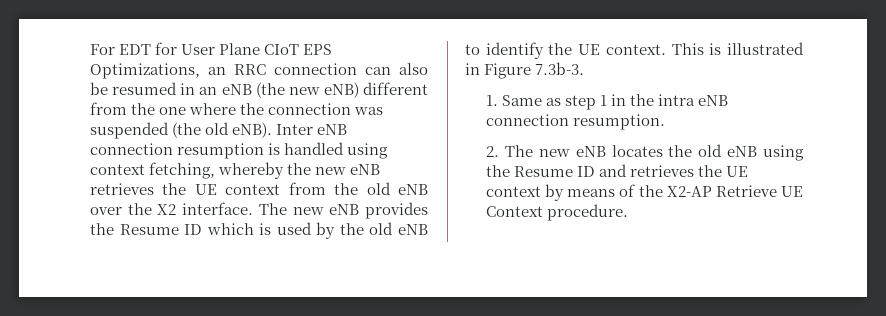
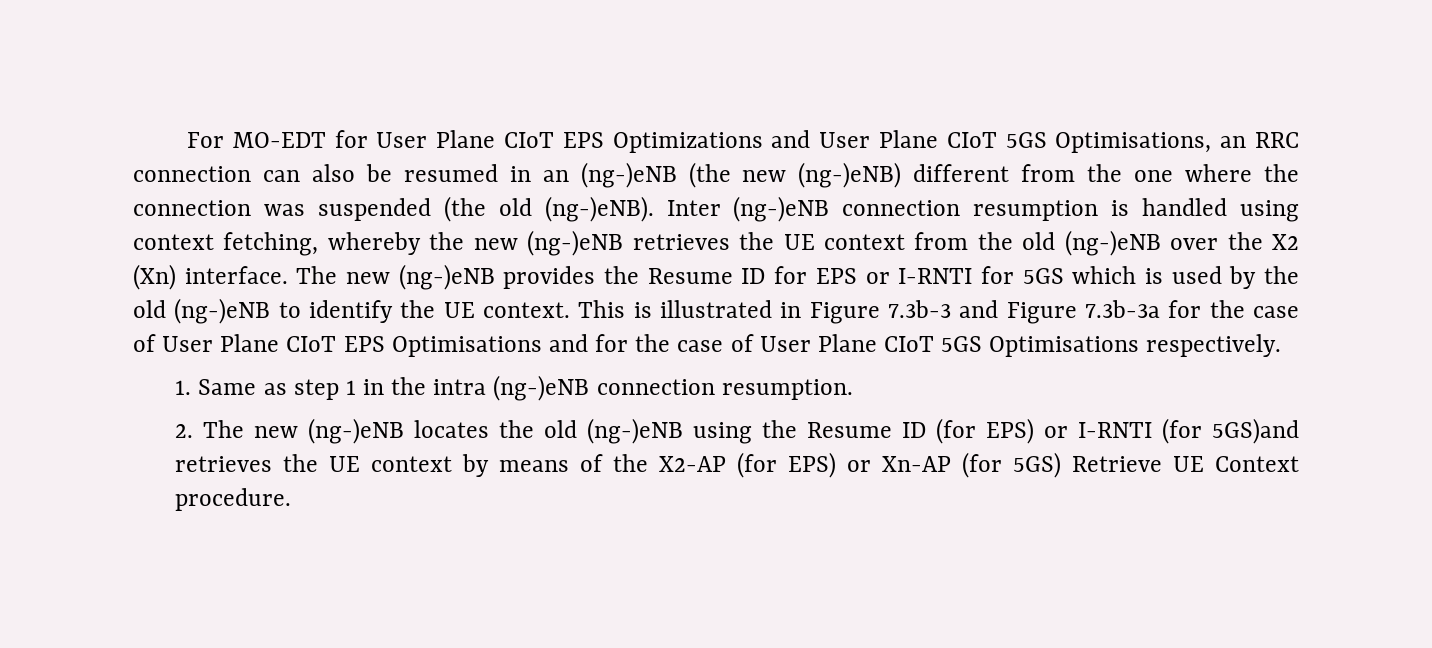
- For EDT for User Plane CIoT EPS Optimizations, an RRC connection can also be resumed in an eNB (the new eNB) different from the one where the connection was suspended (the old eNB). Inter eNB connection resumption is handled using context fetching, whereby the new eNB retrieves the UE context from the old eNB over the X2 interface.
+ For MO-EDT for User Plane CIoT EPS Optimizations and User Plane CIoT 5GS Optimisations, an RRC connection can also be resumed in an (ng-)eNB (the new (ng-)eNB) different from the one where the connection was suspended (the old (ng-)eNB). Inter (ng-)eNB connection resumption is handled using context fetching, whereby the new (ng-)eNB retrieves the UE context from the old (ng-)eNB over the X2 (Xn) interface.
- The new eNB provides the Resume ID which is used by the old eNB to identify the UE context.
+ The new (ng-)eNB provides the Resume ID for EPS or I-RNTI for 5GS which is used by the old (ng-)eNB to identify the UE context.
- This is illustrated in Figure 7.3b-3.
+ This is illustrated in Figure 7.3b-3 and Figure 7.3b-3a for the case of User Plane CIoT EPS Optimisations and for the case of User Plane CIoT 5GS Optimisations respectively.
- 1. Same as step 1 in the intra eNB connection resumption.
+ 1. Same as step 1 in the intra (ng-)eNB connection resumption.
- 2. The new eNB locates the old eNB using the Resume ID and retrieves the UE context by means of the X2-AP Retrieve UE Context procedure.
+ 2. The new (ng-)eNB locates the old (ng-)eNB using the Resume ID (for EPS) or I-RNTI (for 5GS)and retrieves the UE context by means of the X2-AP (for EPS) or Xn-AP (for 5GS) Retrieve UE Context procedure.

